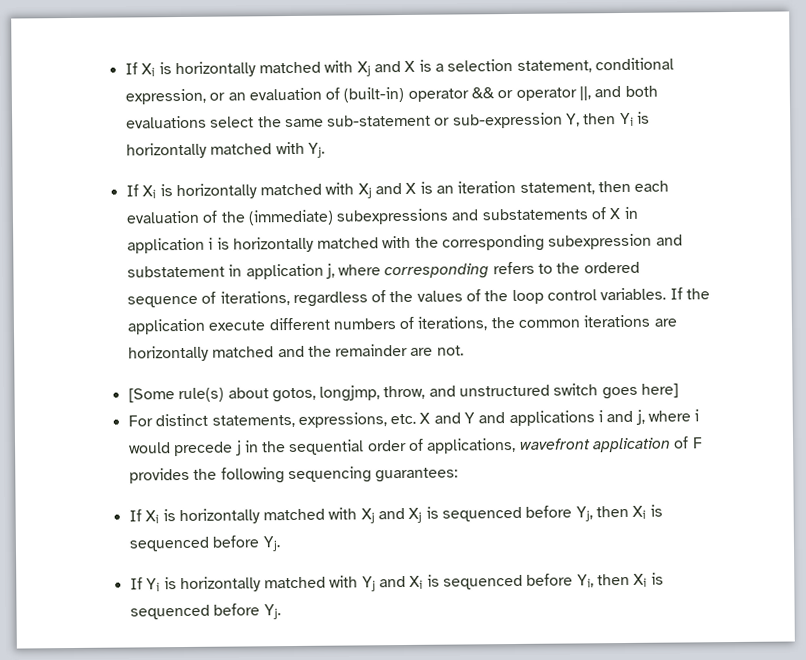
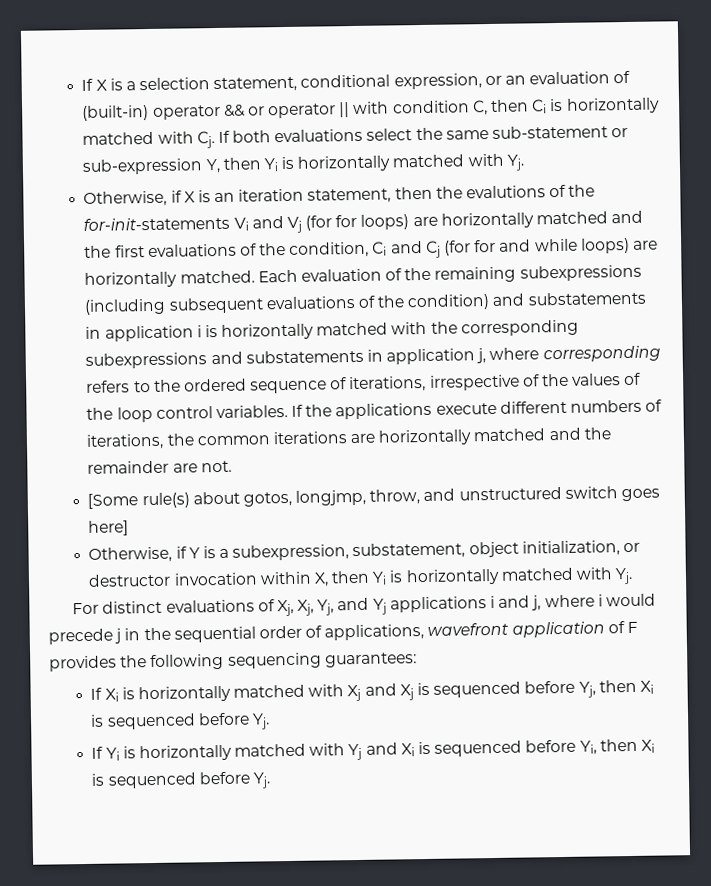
- If Xi is horizontally matched with Xj and X is a selection statement, conditional expression, or an evaluation of (built-in) operator && or operator ||, and both evaluations select the same sub-statement or sub-expression Y, then Yi is horizontally matched with Yj.
+ If X is a selection statement, conditional expression, or an evaluation of (built-in) operator && or operator || with condition C, then Ci is horizontally matched with Cj. If both evaluations select the same sub-statement or sub-expression Y, then Yi is horizontally matched with Yj.
- If Xi is horizontally matched with Xj and X is an iteration statement, then each evaluation of the (immediate) subexpressions and substatements of X in application i is horizontally matched with the corresponding subexpression and substatement in application j, where corresponding refers to the ordered sequence of iterations, regardless of the values of the loop control variables.
+ Otherwise, if X is an iteration statement, then the evalutions of the for-init-statements Vi and Vj (for for loops) are horizontally matched and the first evaluations of the condition, Ci and Cj (for for and while loops) are horizontally matched. Each evaluation of the remaining subexpressions (including subsequent evaluations of the condition) and substatements in application i is horizontally matched with the corresponding subexpressions and substatements in application j, where corresponding refers to the ordered sequence of iterations, irrespective of the values of the loop control variables.
- If the application execute different numbers of iterations, the common iterations are horizontally matched and the remainder are not.
+ If the applications execute different numbers of iterations, the common iterations are horizontally matched and the remainder are not.
- For distinct statements, expressions, etc. X and Y and applications i and j, where i would precede j in the sequential order of applications, wavefront application of F provides the following sequencing guarantees:
+ Otherwise, if Y is a subexpression, substatement, object initialization, or destructor invocation within X, then Yi is horizontally matched with Yj.
+ For distinct evaluations of Xj, Xj, Yj, and Yj applications i and j, where i would precede j in the sequential order of applications, wavefront application of F provides the following sequencing guarantees:

